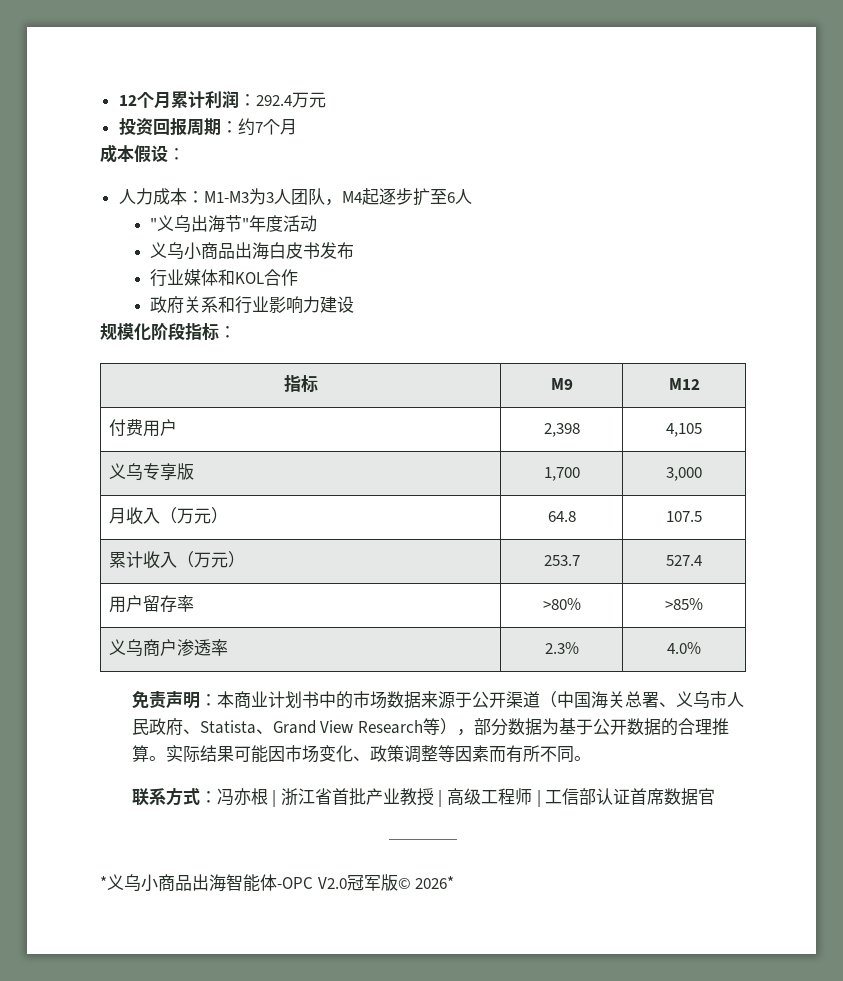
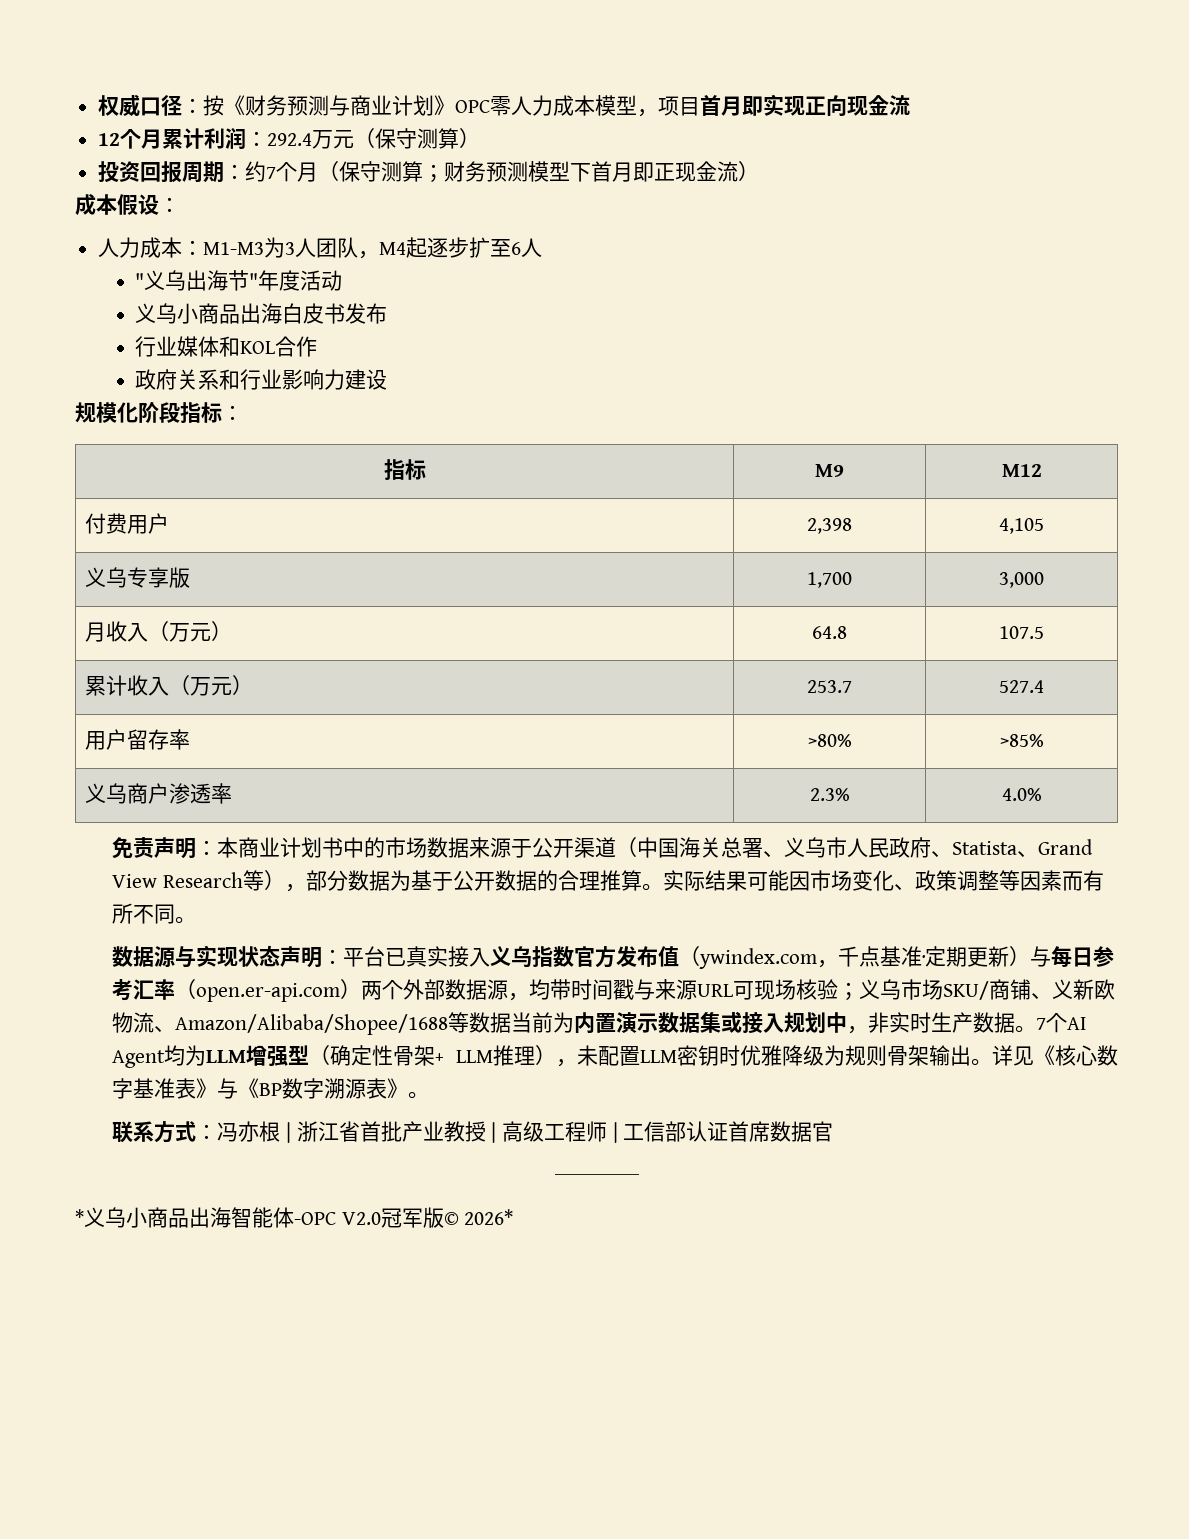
+ 权威口径：按《财务预测与商业计划》OPC零人力成本模型，项目首月即实现正向现金流
- 12个月累计利润：292.4万元
+ 12个月累计利润：292.4万元（保守测算）
- 投资回报周期：约7个月
+ 投资回报周期：约7个月（保守测算；财务预测模型下首月即正现金流）
+ 数据源与实现状态声明：平台已真实接入义乌指数官方发布值（ywindex.com，千点基准·定期更新）与每日参考汇率（open.er-api.com）两个外部数据源，均带时间戳与来源URL可现场核验；义乌市场SKU/商铺、义新欧物流、Amazon/Alibaba/Shopee/1688等数据当前为内置演示数据集或接入规划中，非实时生产数据。7个AI Agent均为LLM增强型（确定性骨架+ LLM推理），未配置LLM密钥时优雅降级为规则骨架输出。详见《核心数字基准表》与《BP数字溯源表》。

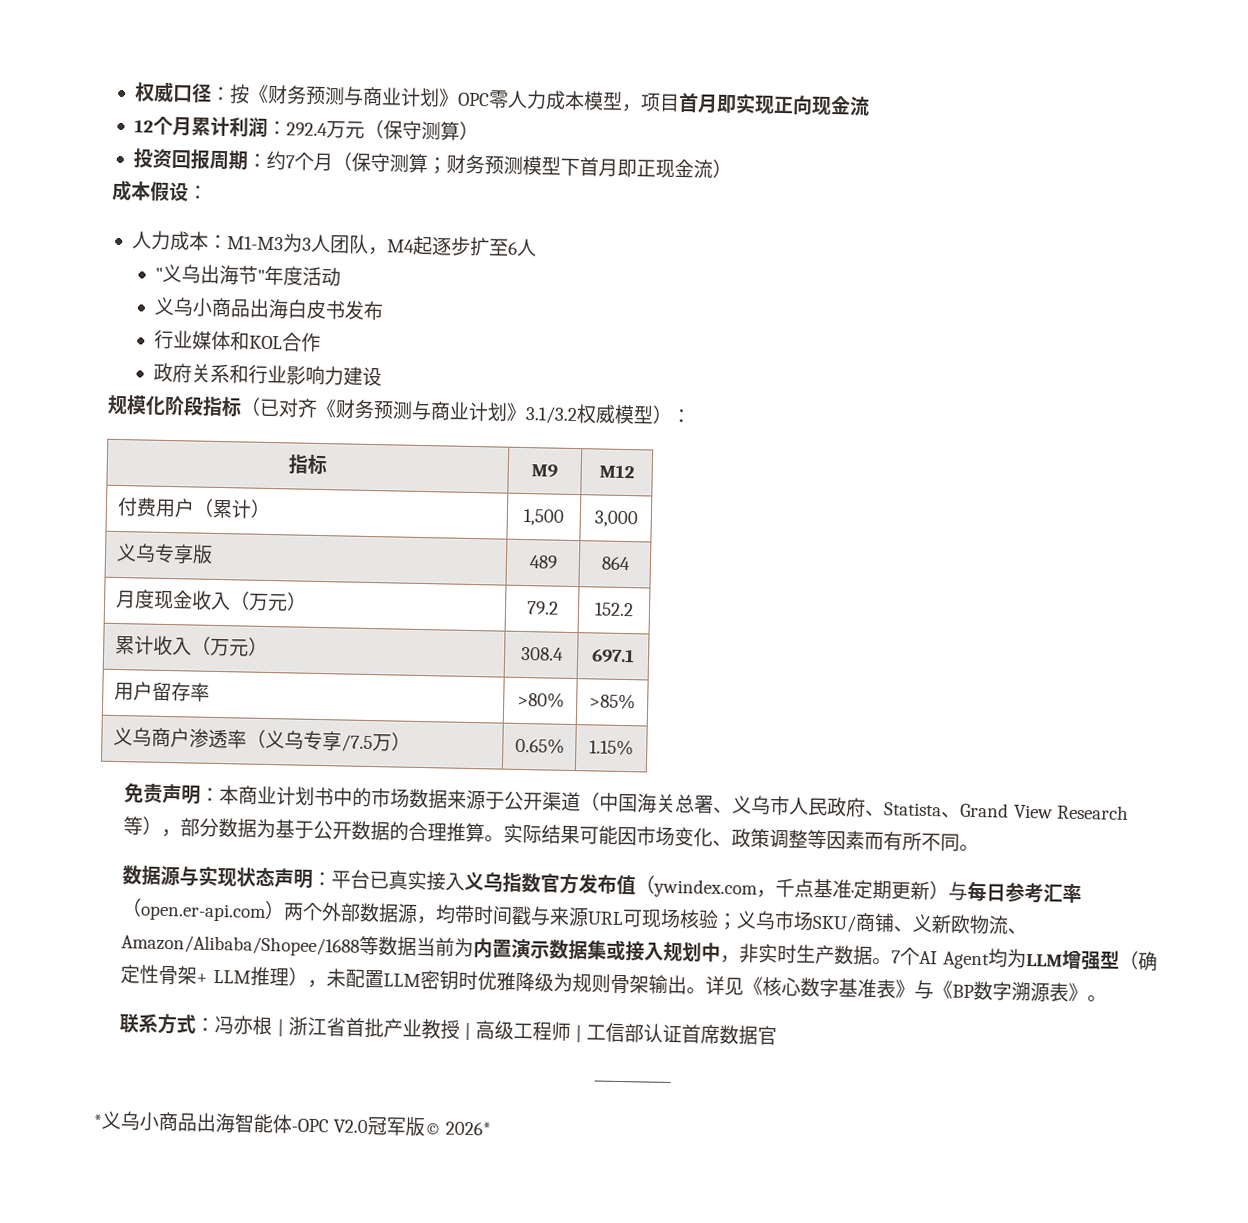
- 规模化阶段指标：
+ 规模化阶段指标（已对齐《财务预测与商业计划》3.1/3.2权威模型）：
- 付费用户 | 2,398 | 4,105
+ 付费用户（累计） | 1,500 | 3,000
- 义乌专享版 | 1,700 | 3,000
- 月收入（万元） | 64.8 | 107.5
+ 义乌专享版 | 489 | 864
+ 月度现金收入（万元） | 79.2 | 152.2
- 累计收入（万元） | 253.7 | 527.4
+ 累计收入（万元） | 308.4 | 697.1
- 义乌商户渗透率 | 2.3% | 4.0%
+ 义乌商户渗透率（义乌专享/7.5万） | 0.65% | 1.15%

